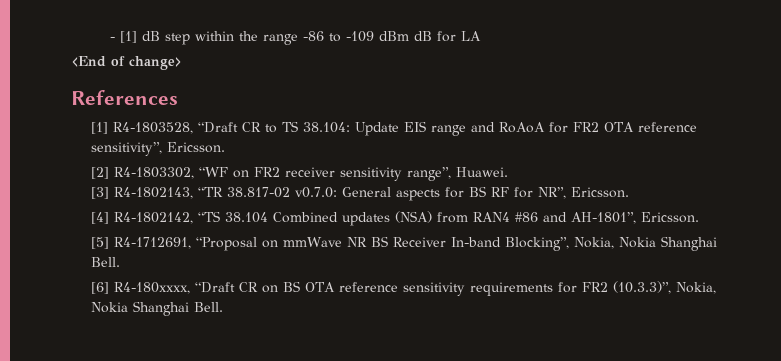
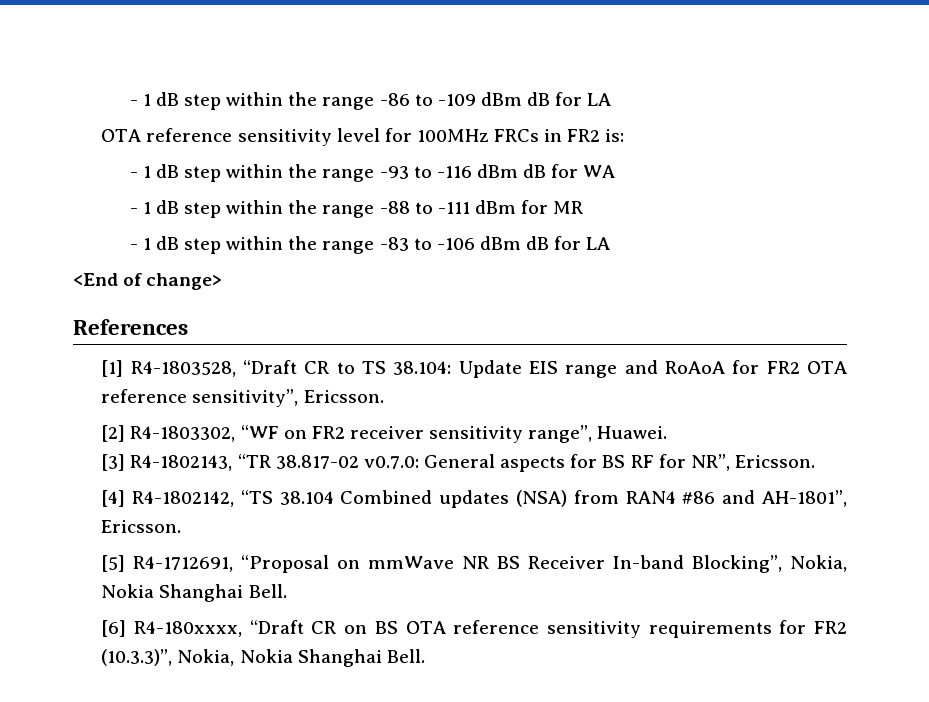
- - [1] dB step within the range -86 to -109 dBm dB for LA
+ - 1 dB step within the range -86 to -109 dBm dB for LA
+ OTA reference sensitivity level for 100MHz FRCs in FR2 is:
+ - 1 dB step within the range -93 to -116 dBm dB for WA
+ - 1 dB step within the range -88 to -111 dBm for MR
+ - 1 dB step within the range -83 to -106 dBm dB for LA

